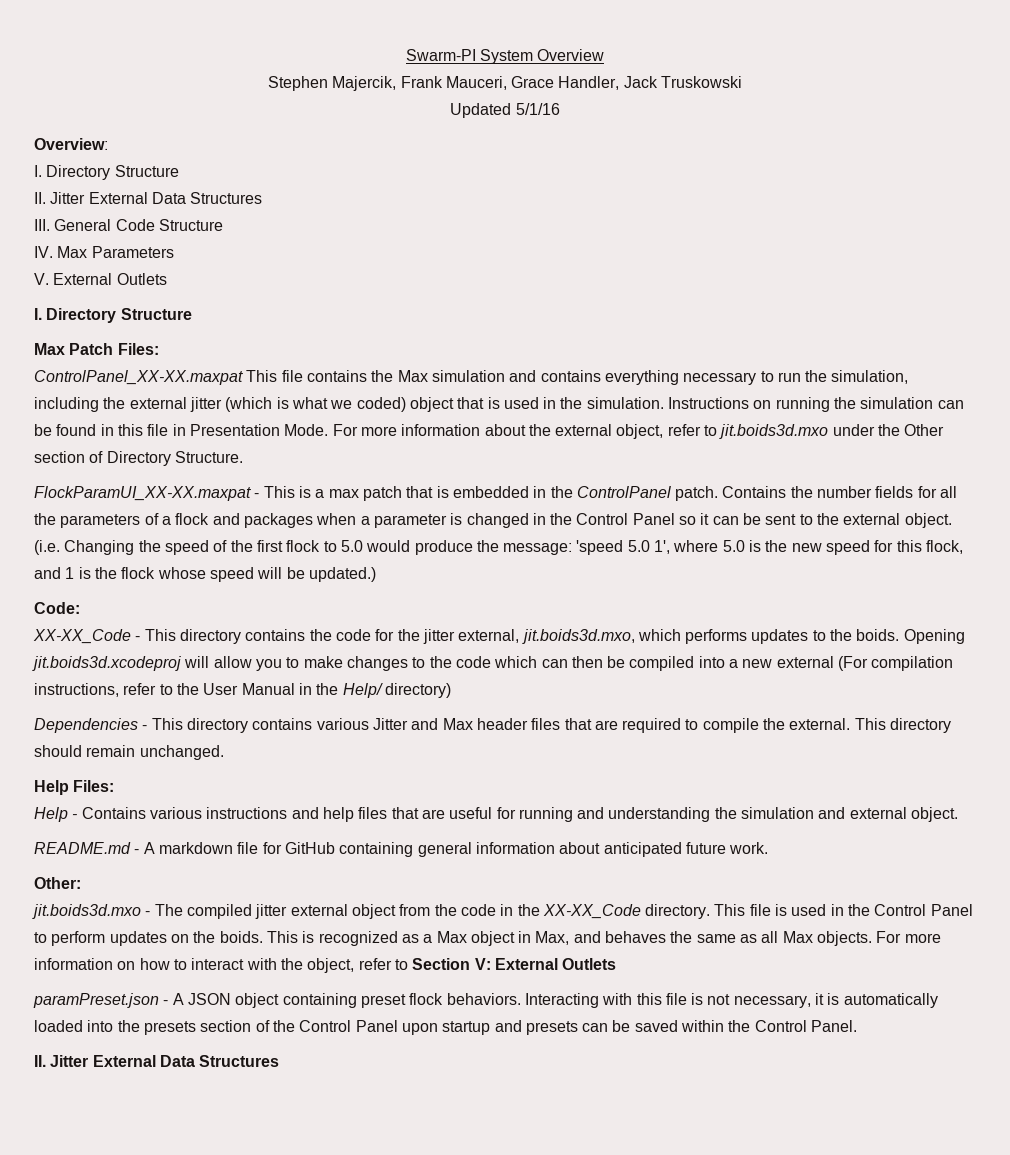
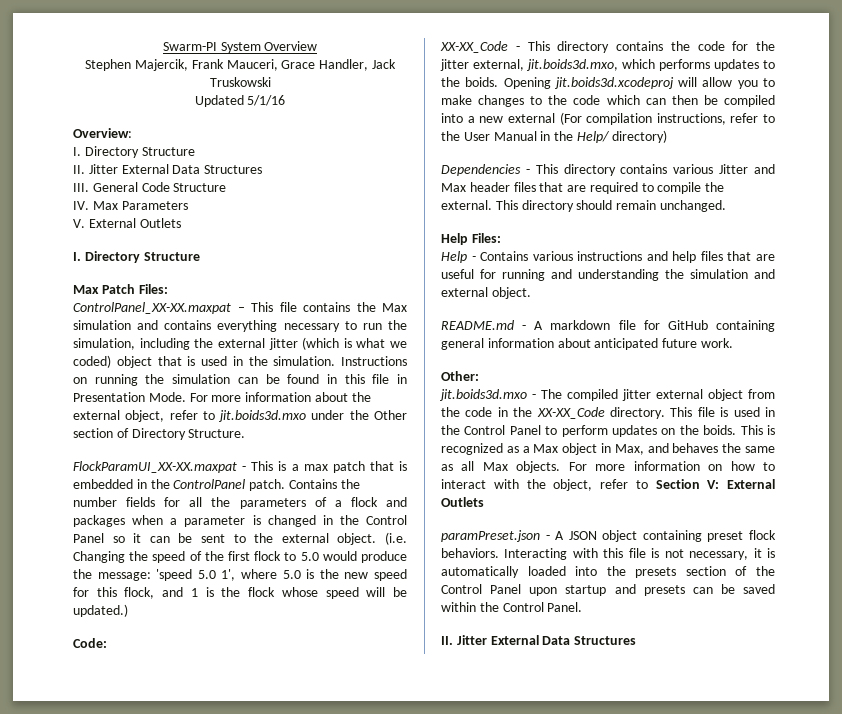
- ControlPanel_XX-XX.maxpat This file contains the Max simulation and contains everything necessary to run the simulation, including the external jitter (which is what we coded) object that is used in the simulation.
+ ControlPanel_XX-XX.maxpat – This file contains the Max simulation and contains everything necessary to run the simulation, including the external jitter (which is what we coded) object that is used in the simulation.

